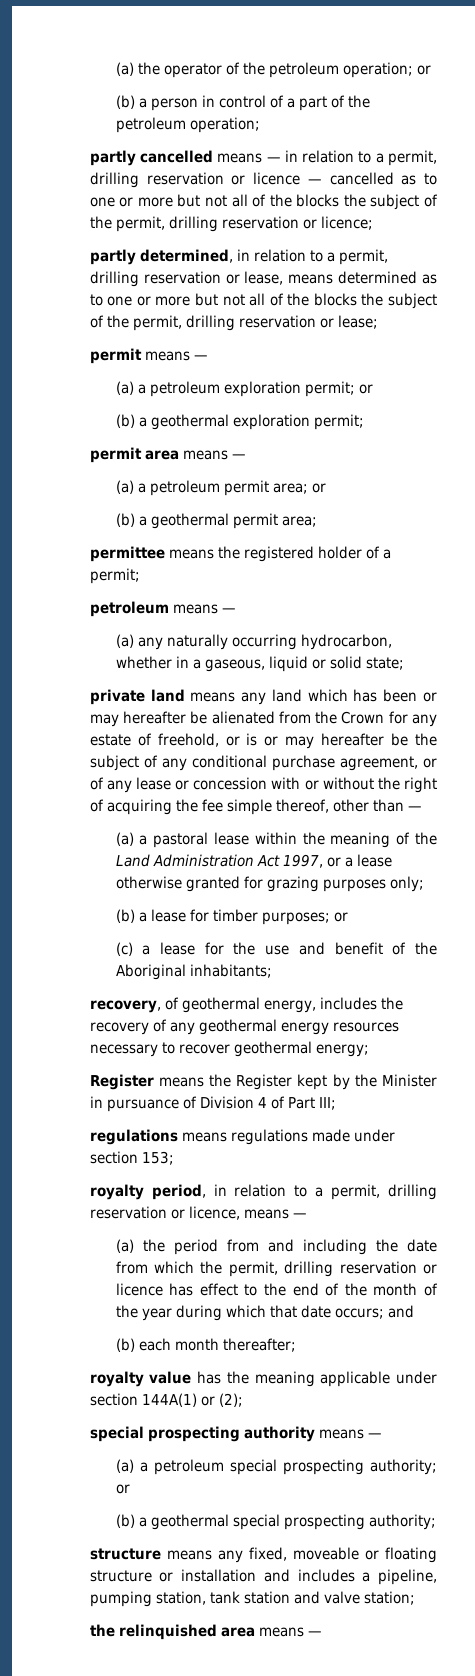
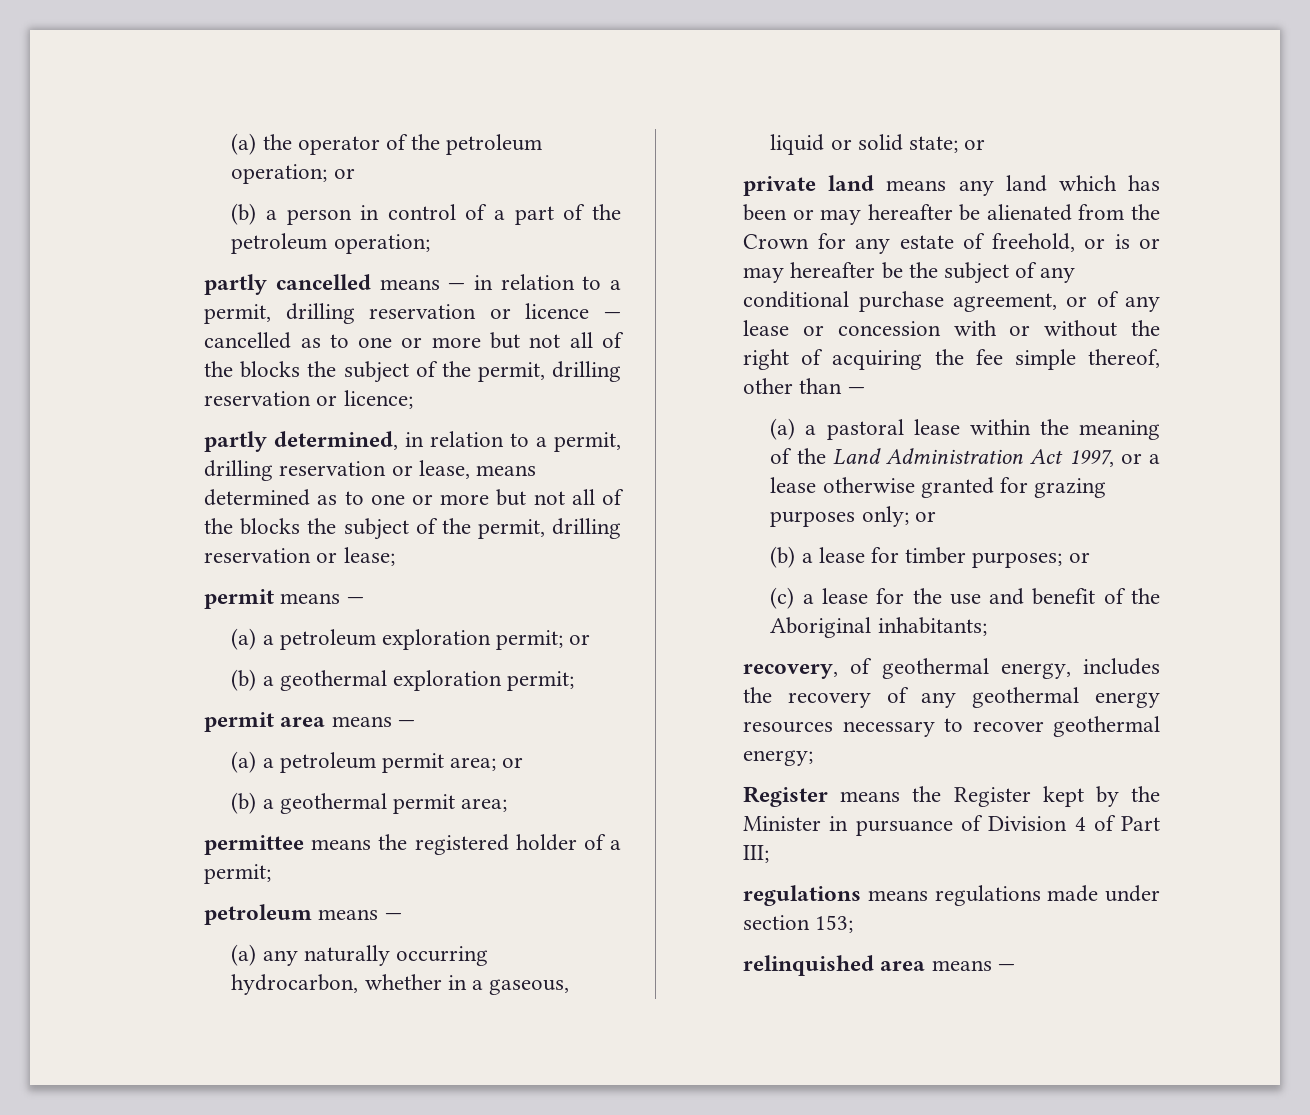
- (a) any naturally occurring hydrocarbon, whether in a gaseous, liquid or solid state;
+ (a) any naturally occurring hydrocarbon, whether in a gaseous, liquid or solid state; or
- (a) a pastoral lease within the meaning of the Land Administration Act 1997, or a lease otherwise granted for grazing purposes only;
+ (a) a pastoral lease within the meaning of the Land Administration Act 1997, or a lease otherwise granted for grazing purposes only; or
- royalty period, in relation to a permit, drilling reservation or licence, means —
- (a) the period from and including the date from which the permit, drilling reservation or licence has effect to the end of the month of the year during which that date occurs; and
- (b) each month thereafter;
- royalty value has the meaning applicable under section 144A(1) or (2);
- special prospecting authority means —
- (a) a petroleum special prospecting authority; or
- (b) a geothermal special prospecting authority;
- structure means any fixed, moveable or floating structure or installation and includes a pipeline, pumping station, tank station and valve station;
- the relinquished area means —
+ relinquished area means —

